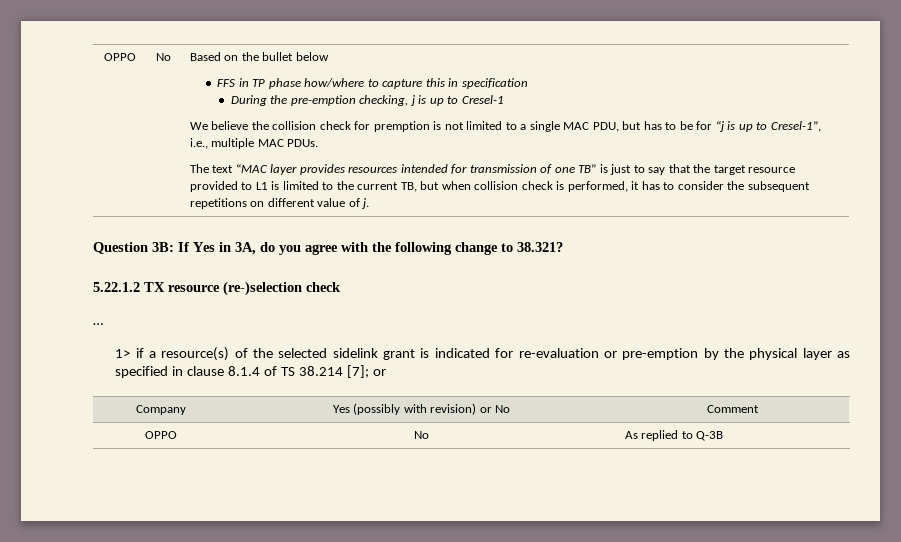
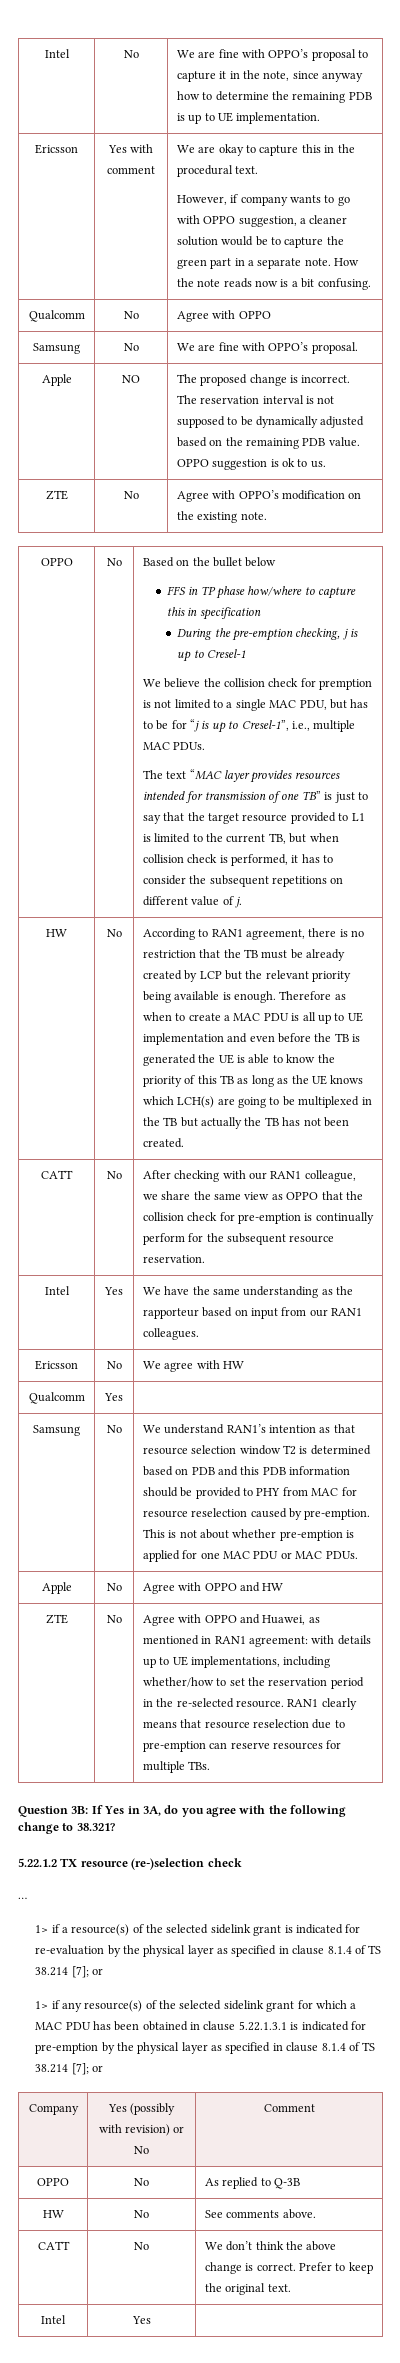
+ Intel | No | We are fine with OPPO’s proposal to capture it in the note, since anyway how to determine the remaining PDB is up to UE implementation.
+ Ericsson | Yes with comment | We are okay to capture this in the procedural text.
+ However, if company wants to go with OPPO suggestion, a cleaner solution would be to capture the green part in a separate note. How the note reads now is a bit confusing.
+ Qualcomm | No | Agree with OPPO
+ Samsung | No | We are fine with OPPO’s proposal.
+ Apple | NO | The proposed change is incorrect. The reservation interval is not supposed to be dynamically adjusted based on the remaining PDB value. OPPO suggestion is ok to us.
+ ZTE | No | Agree with OPPO’s modification on the existing note.
+ HW | No | According to RAN1 agreement, there is no restriction that the TB must be already created by LCP but the relevant priority being available is enough. Therefore as when to create a MAC PDU is all up to UE implementation and even before the TB is generated the UE is able to know the priority of this TB as long as the UE knows which LCH(s) are going to be multiplexed in the TB but actually the TB has not been created.
+ CATT | No | After checking with our RAN1 colleague, we share the same view as OPPO that the collision check for pre-emption is continually perform for the subsequent resource reservation.
+ Intel | Yes | We have the same understanding as the rapporteur based on input from our RAN1 colleagues.
+ Ericsson | No | We agree with HW
+ Qualcomm | Yes |
+ Samsung | No | We understand RAN1’s intention as that resource selection window T2 is determined based on PDB and this PDB information should be provided to PHY from MAC for resource reselection caused by pre-emption. This is not about whether pre-emption is applied for one MAC PDU or MAC PDUs.
+ Apple | No | Agree with OPPO and HW
+ ZTE | No | Agree with OPPO and Huawei, as mentioned in RAN1 agreement: with details up to UE implementations, including whether/how to set the reservation period in the re-selected resource. RAN1 clearly means that resource reselection due to pre-emption can reserve resources for multiple TBs.
- 1> if a resource(s) of the selected sidelink grant is indicated for re-evaluation or pre-emption by the physical layer as specified in clause 8.1.4 of TS 38.214 [7]; or
+ 1> if a resource(s) of the selected sidelink grant is indicated for re-evaluation by the physical layer as specified in clause 8.1.4 of TS 38.214 [7]; or
+ 1> if any resource(s) of the selected sidelink grant for which a MAC PDU has been obtained in clause 5.22.1.3.1 is indicated for pre-emption by the physical layer as specified in clause 8.1.4 of TS 38.214 [7]; or
+ HW | No | See comments above.
+ CATT | No | We don’t think the above change is correct. Prefer to keep the original text.
+ Intel | Yes |

